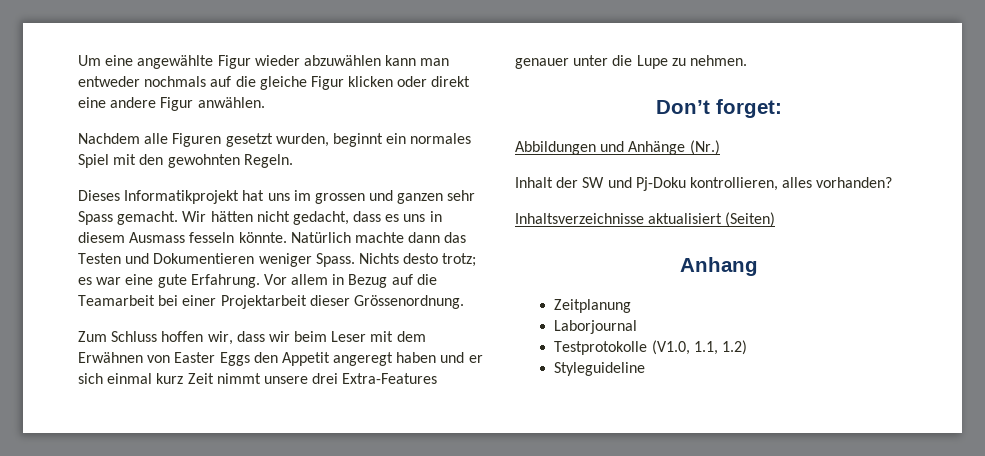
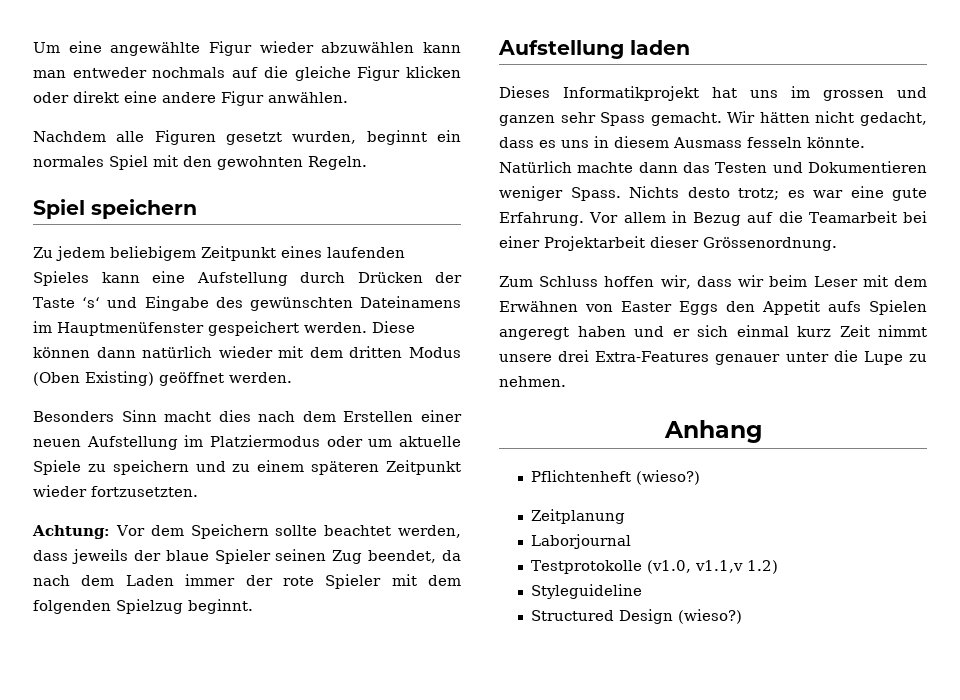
+ Spiel speichern
+ Zu jedem beliebigem Zeitpunkt eines laufenden Spieles kann eine Aufstellung durch Drücken der Taste ‘s‘ und Eingabe des gewünschten Dateinamens im Hauptmenüfenster gespeichert werden. Diese können dann natürlich wieder mit dem dritten Modus (Oben Existing) geöffnet werden.
+ Besonders Sinn macht dies nach dem Erstellen einer neuen Aufstellung im Platziermodus oder um aktuelle Spiele zu speichern und zu einem späteren Zeitpunkt wieder fortzusetzten.
+ Achtung: Vor dem Speichern sollte beachtet werden, dass jeweils der blaue Spieler seinen Zug beendet, da nach dem Laden immer der rote Spieler mit dem folgenden Spielzug beginnt.
+ Aufstellung laden
- Zum Schluss hoffen wir, dass wir beim Leser mit dem Erwähnen von Easter Eggs den Appetit angeregt haben und er sich einmal kurz Zeit nimmt unsere drei Extra-Features genauer unter die Lupe zu nehmen.
+ Zum Schluss hoffen wir, dass wir beim Leser mit dem Erwähnen von Easter Eggs den Appetit aufs Spielen angeregt haben und er sich einmal kurz Zeit nimmt unsere drei Extra-Features genauer unter die Lupe zu nehmen.
- Don’t forget:
- Abbildungen und Anhänge (Nr.)
- Inhalt der SW und Pj-Doku kontrollieren, alles vorhanden?
- Inhaltsverzeichnisse aktualisiert (Seiten)
  Anhang
+ Pflichtenheft (wieso?)
- Testprotokolle (V1.0, 1.1, 1.2)
+ Testprotokolle (v1.0, v1.1,v 1.2)
+ Structured Design (wieso?)

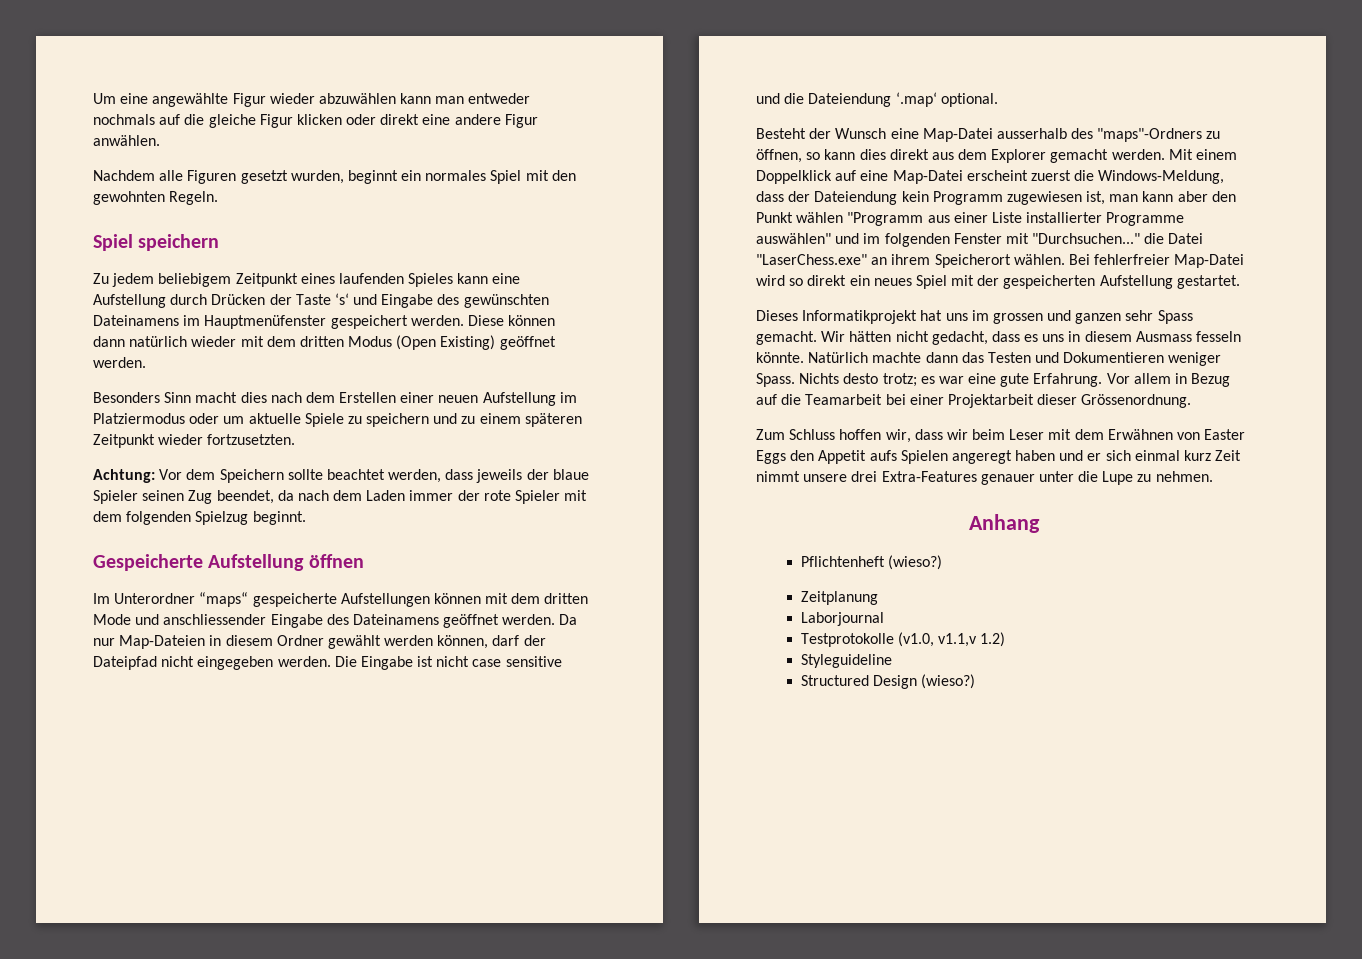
- Diese können dann natürlich wieder mit dem dritten Modus (Oben Existing) geöffnet werden.
+ Diese können dann natürlich wieder mit dem dritten Modus (Open Existing) geöffnet werden.
- Aufstellung laden
+ Gespeicherte Aufstellung öffnen
+ Im Unterordner “maps“ gespeicherte Aufstellungen können mit dem dritten Mode und anschliessender Eingabe des Dateinamens geöffnet werden. Da nur Map-Dateien in diesem Ordner gewählt werden können, darf der Dateipfad nicht eingegeben werden. Die Eingabe ist nicht case sensitive und die Dateiendung ‘.map‘ optional.
+ Besteht der Wunsch eine Map-Datei ausserhalb des "maps"-Ordners zu öffnen, so kann dies direkt aus dem Explorer gemacht werden. Mit einem Doppelklick auf eine Map-Datei erscheint zuerst die Windows-Meldung, dass der Dateiendung kein Programm zugewiesen ist, man kann aber den Punkt wählen "Programm aus einer Liste installierter Programme auswählen" und im folgenden Fenster mit "Durchsuchen..." die Datei "LaserChess.exe" an ihrem Speicherort wählen. Bei fehlerfreier Map-Datei wird so direkt ein neues Spiel mit der gespeicherten Aufstellung gestartet.

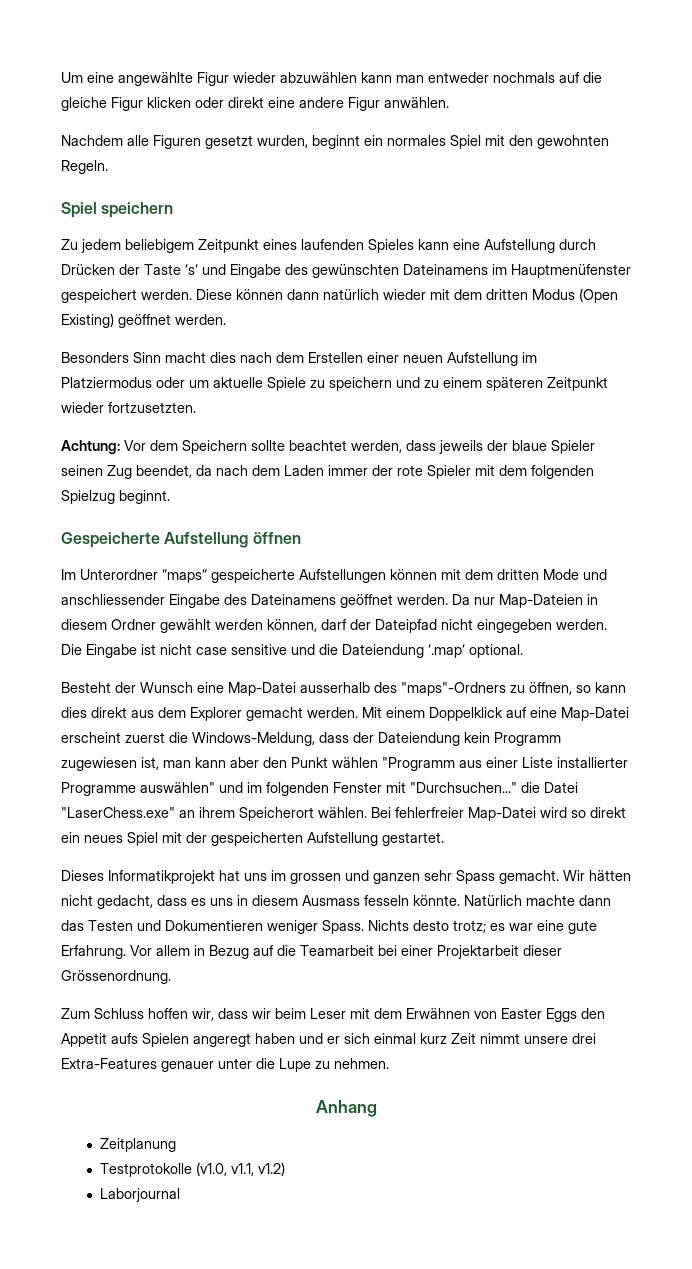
- Pflichtenheft (wieso?)
- Laborjournal
- Testprotokolle (v1.0, v1.1,v 1.2)
- Styleguideline
- Structured Design (wieso?)
+ Testprotokolle (v1.0, v1.1, v1.2)
+ Laborjournal

